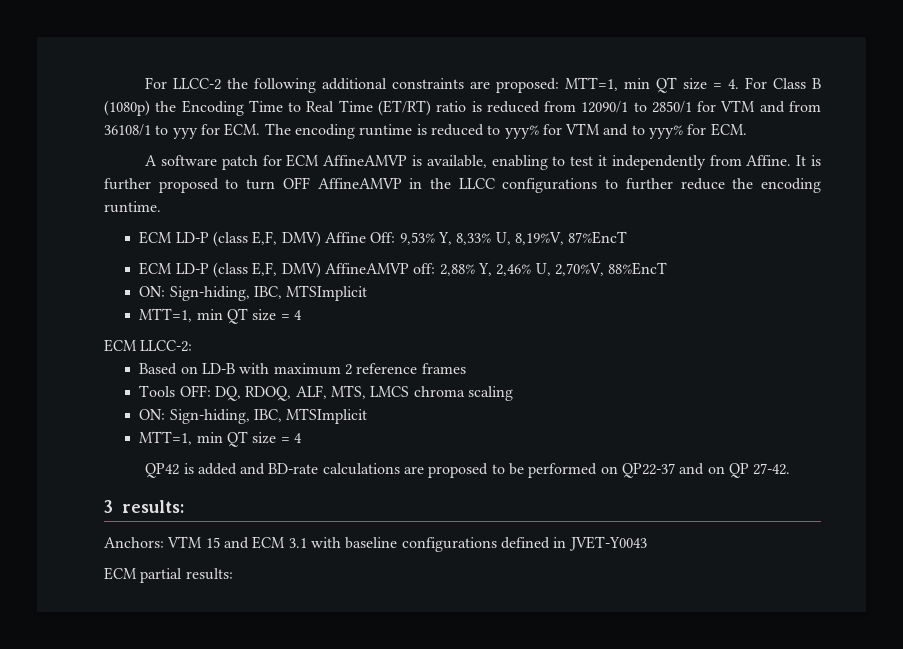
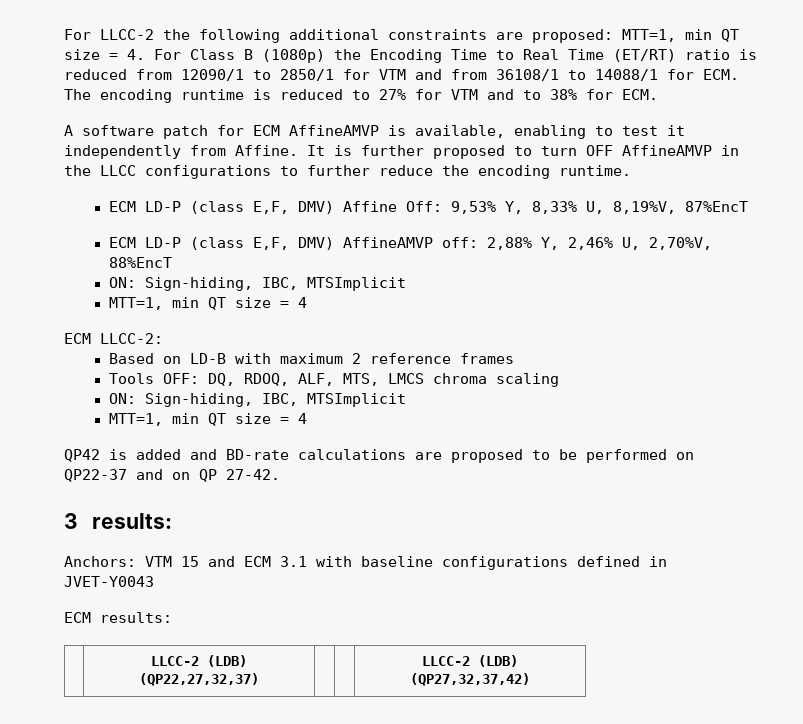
- For LLCC-2 the following additional constraints are proposed: MTT=1, min QT size = 4. For Class B (1080p) the Encoding Time to Real Time (ET/RT) ratio is reduced from 12090/1 to 2850/1 for VTM and from 36108/1 to yyy for ECM. The encoding runtime is reduced to yyy% for VTM and to yyy% for ECM.
+ For LLCC-2 the following additional constraints are proposed: MTT=1, min QT size = 4. For Class B (1080p) the Encoding Time to Real Time (ET/RT) ratio is reduced from 12090/1 to 2850/1 for VTM and from 36108/1 to 14088/1 for ECM. The encoding runtime is reduced to 27% for VTM and to 38% for ECM.
- ECM partial results:
+ ECM results:
+ | LLCC-2 (LDB) (QP22,27,32,37) | | | LLCC-2 (LDB) (QP27,32,37,42)

